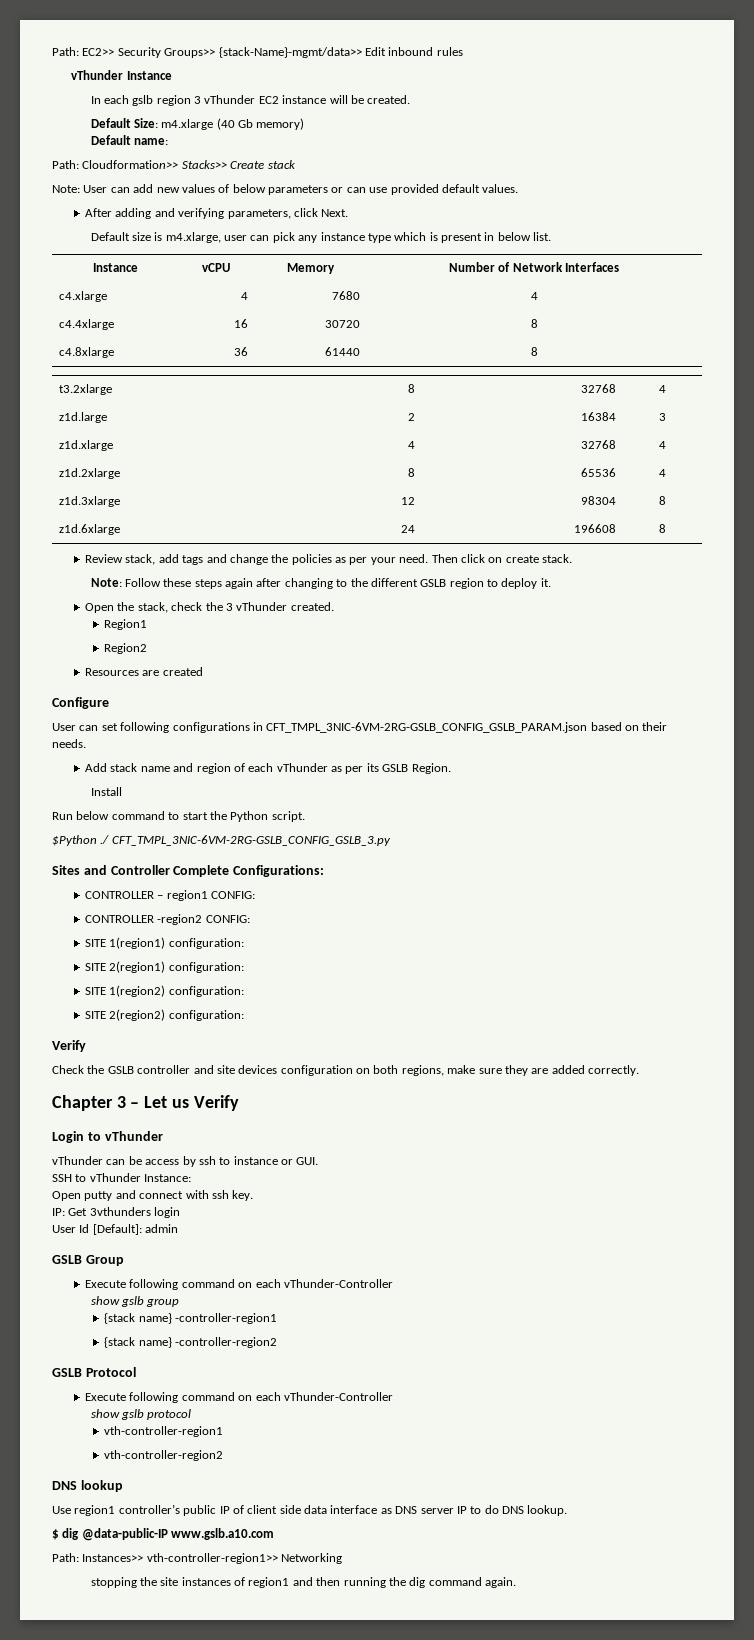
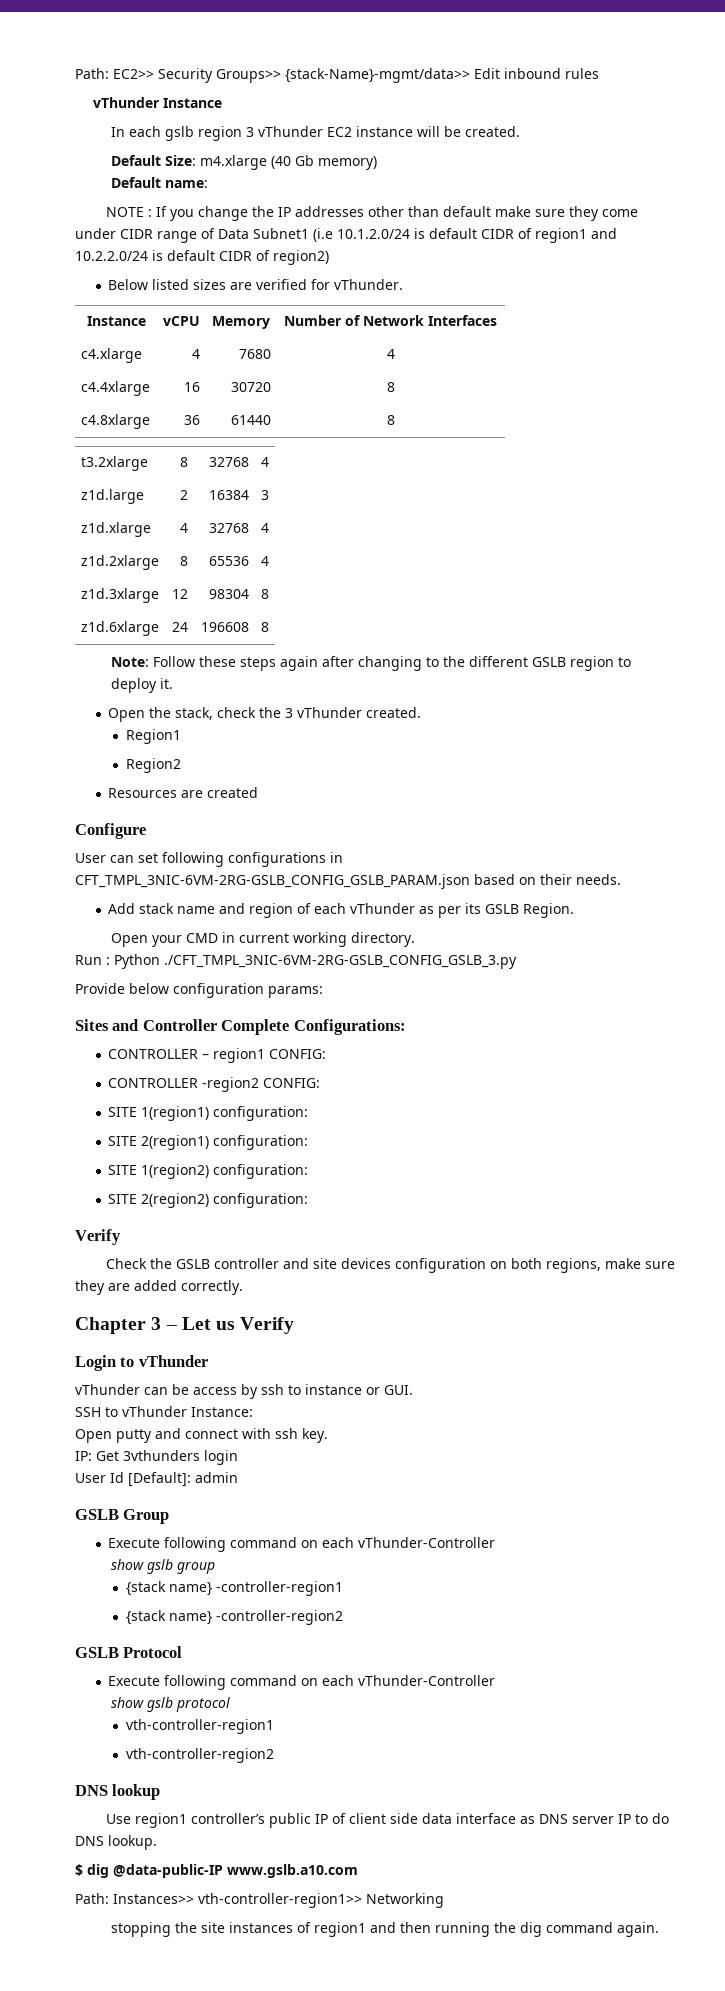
- Path: Cloudformation>> Stacks>> Create stack
- Note: User can add new values of below parameters or can use provided default values.
- After adding and verifying parameters, click Next.
- Default size is m4.xlarge, user can pick any instance type which is present in below list.
+ NOTE : If you change the IP addresses other than default make sure they come under CIDR range of Data Subnet1 (i.e 10.1.2.0/24 is default CIDR of region1 and 10.2.2.0/24 is default CIDR of region2)
+ Below listed sizes are verified for vThunder.
- Review stack, add tags and change the policies as per your need. Then click on create stack.
- Install
- Run below command to start the Python script.
- $Python ./ CFT_TMPL_3NIC-6VM-2RG-GSLB_CONFIG_GSLB_3.py
+ Open your CMD in current working directory.
+ Run : Python ./CFT_TMPL_3NIC-6VM-2RG-GSLB_CONFIG_GSLB_3.py
+ Provide below configuration params:

